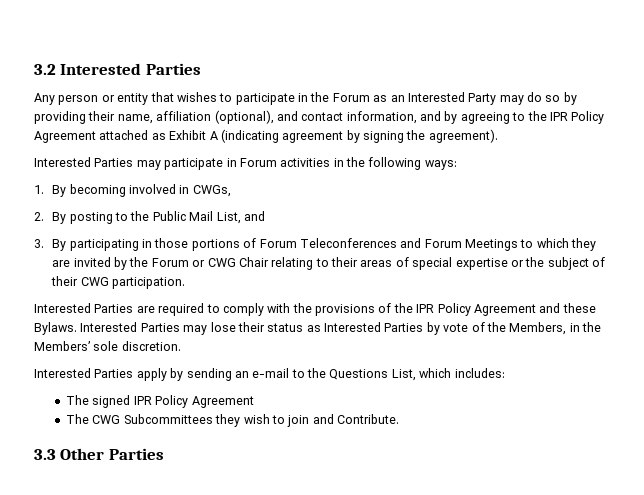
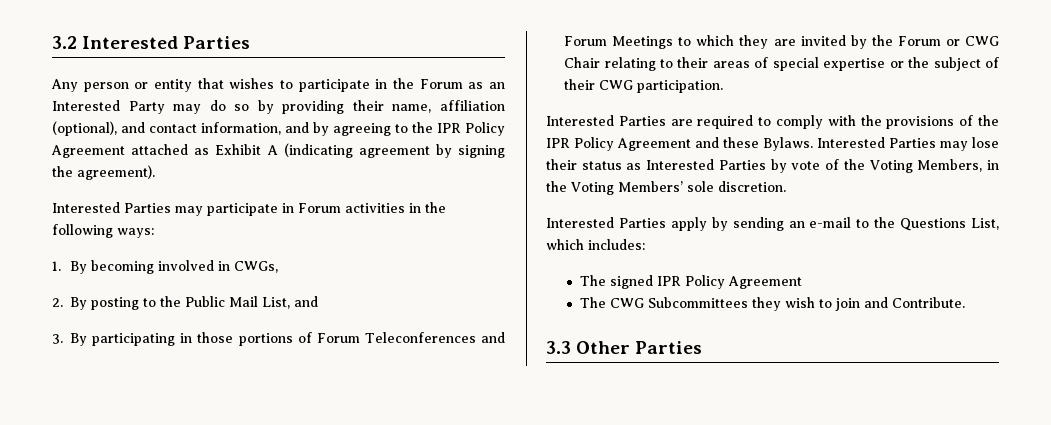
- Interested Parties may lose their status as Interested Parties by vote of the Members, in the Members’ sole discretion.
+ Interested Parties may lose their status as Interested Parties by vote of the Voting Members, in the Voting Members’ sole discretion.

